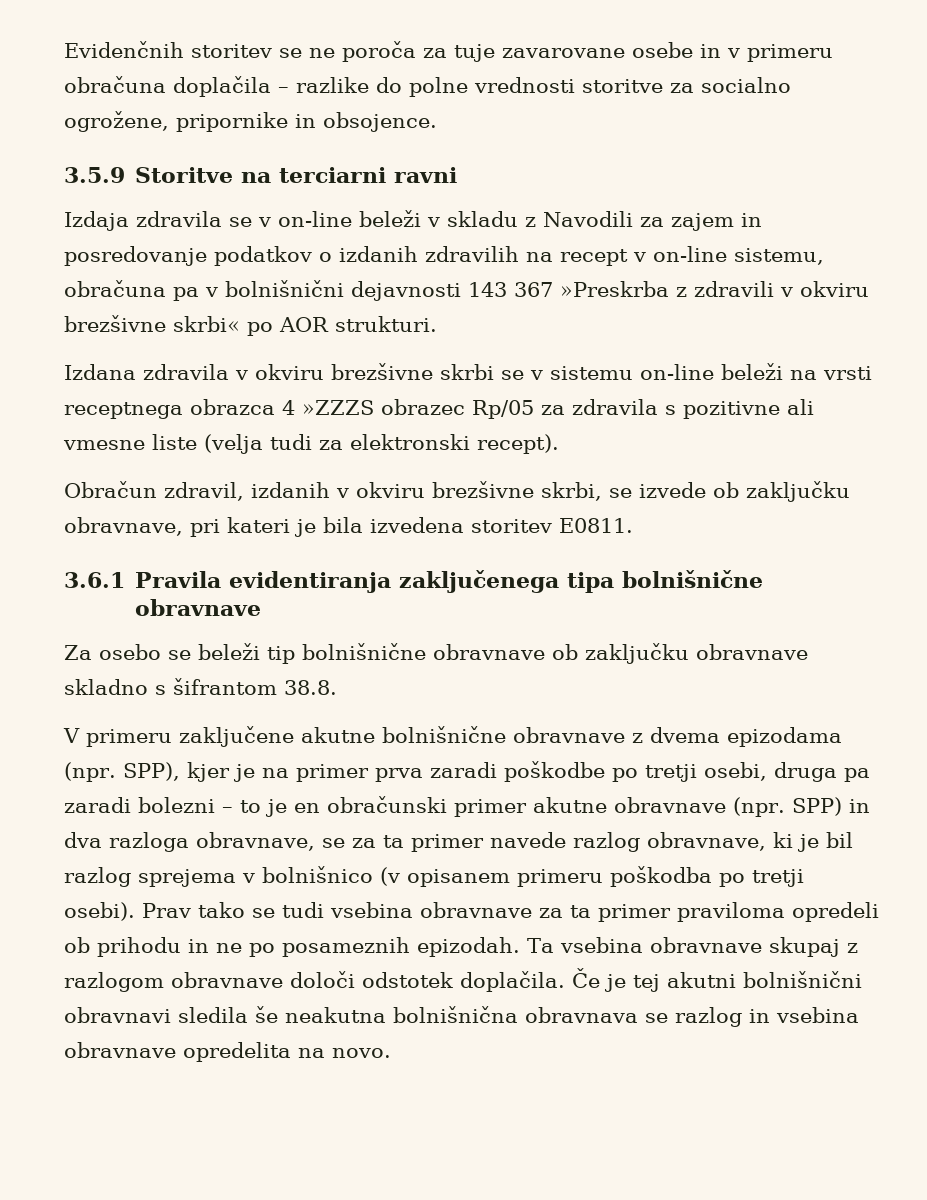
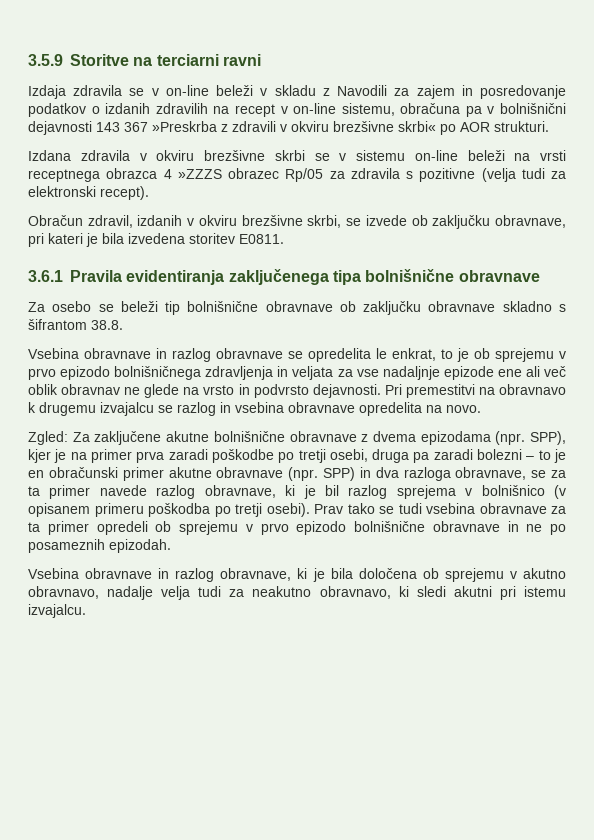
- Evidenčnih storitev se ne poroča za tuje zavarovane osebe in v primeru obračuna doplačila – razlike do polne vrednosti storitve za socialno ogrožene, pripornike in obsojence.
- Izdana zdravila v okviru brezšivne skrbi se v sistemu on-line beleži na vrsti receptnega obrazca 4 »ZZZS obrazec Rp/05 za zdravila s pozitivne ali vmesne liste (velja tudi za elektronski recept).
+ Izdana zdravila v okviru brezšivne skrbi se v sistemu on-line beleži na vrsti receptnega obrazca 4 »ZZZS obrazec Rp/05 za zdravila s pozitivne (velja tudi za elektronski recept).
- V primeru zaključene akutne bolnišnične obravnave z dvema epizodama (npr.
+ Vsebina obravnave in razlog obravnave se opredelita le enkrat, to je ob sprejemu v prvo epizodo bolnišničnega zdravljenja in veljata za vse nadaljnje epizode ene ali več oblik obravnav ne glede na vrsto in podvrsto dejavnosti. Pri premestitvi na obravnavo k drugemu izvajalcu se razlog in vsebina obravnave opredelita na novo.
+ Zgled: Za zaključene akutne bolnišnične obravnave z dvema epizodama (npr.
- Prav tako se tudi vsebina obravnave za ta primer praviloma opredeli ob prihodu in ne po posameznih epizodah. Ta vsebina obravnave skupaj z razlogom obravnave določi odstotek doplačila. Če je tej akutni bolnišnični obravnavi sledila še neakutna bolnišnična obravnava se razlog in vsebina obravnave opredelita na novo.
+ Prav tako se tudi vsebina obravnave za ta primer opredeli ob sprejemu v prvo epizodo bolnišnične obravnave in ne po posameznih epizodah.
+ Vsebina obravnave in razlog obravnave, ki je bila določena ob sprejemu v akutno obravnavo, nadalje velja tudi za neakutno obravnavo, ki sledi akutni pri istemu izvajalcu.

